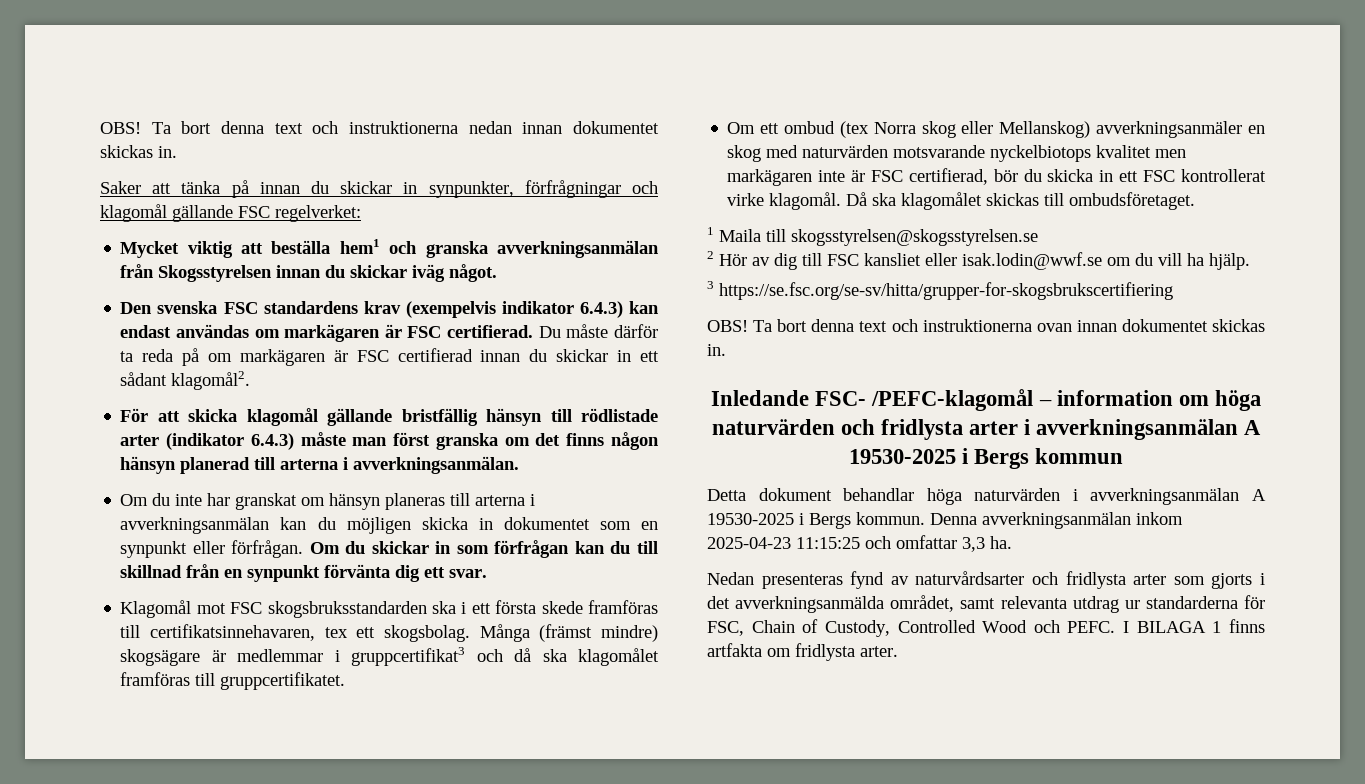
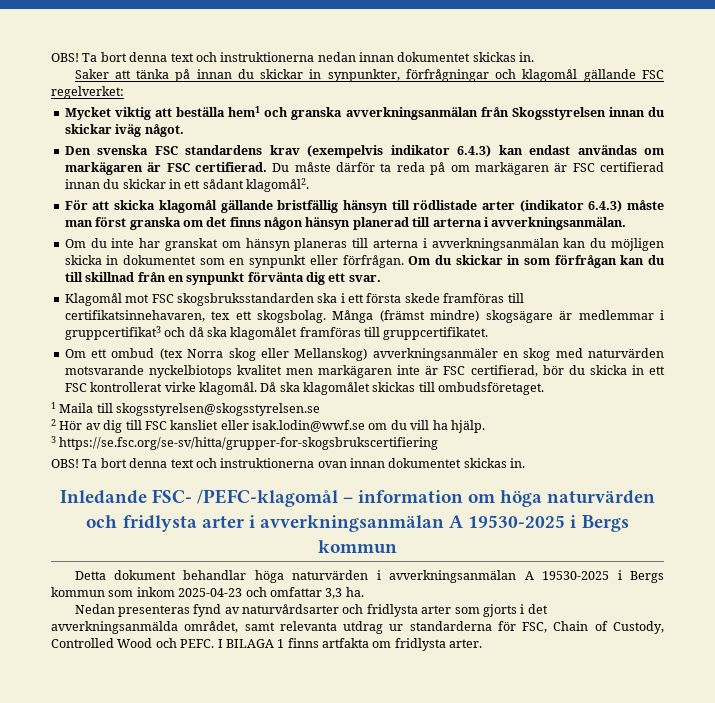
- Detta dokument behandlar höga naturvärden i avverkningsanmälan A 19530-2025 i Bergs kommun. Denna avverkningsanmälan inkom 2025-04-23 11:15:25 och omfattar 3,3 ha.
+ Detta dokument behandlar höga naturvärden i avverkningsanmälan A 19530-2025 i Bergs kommun som inkom 2025-04-23 och omfattar 3,3 ha.

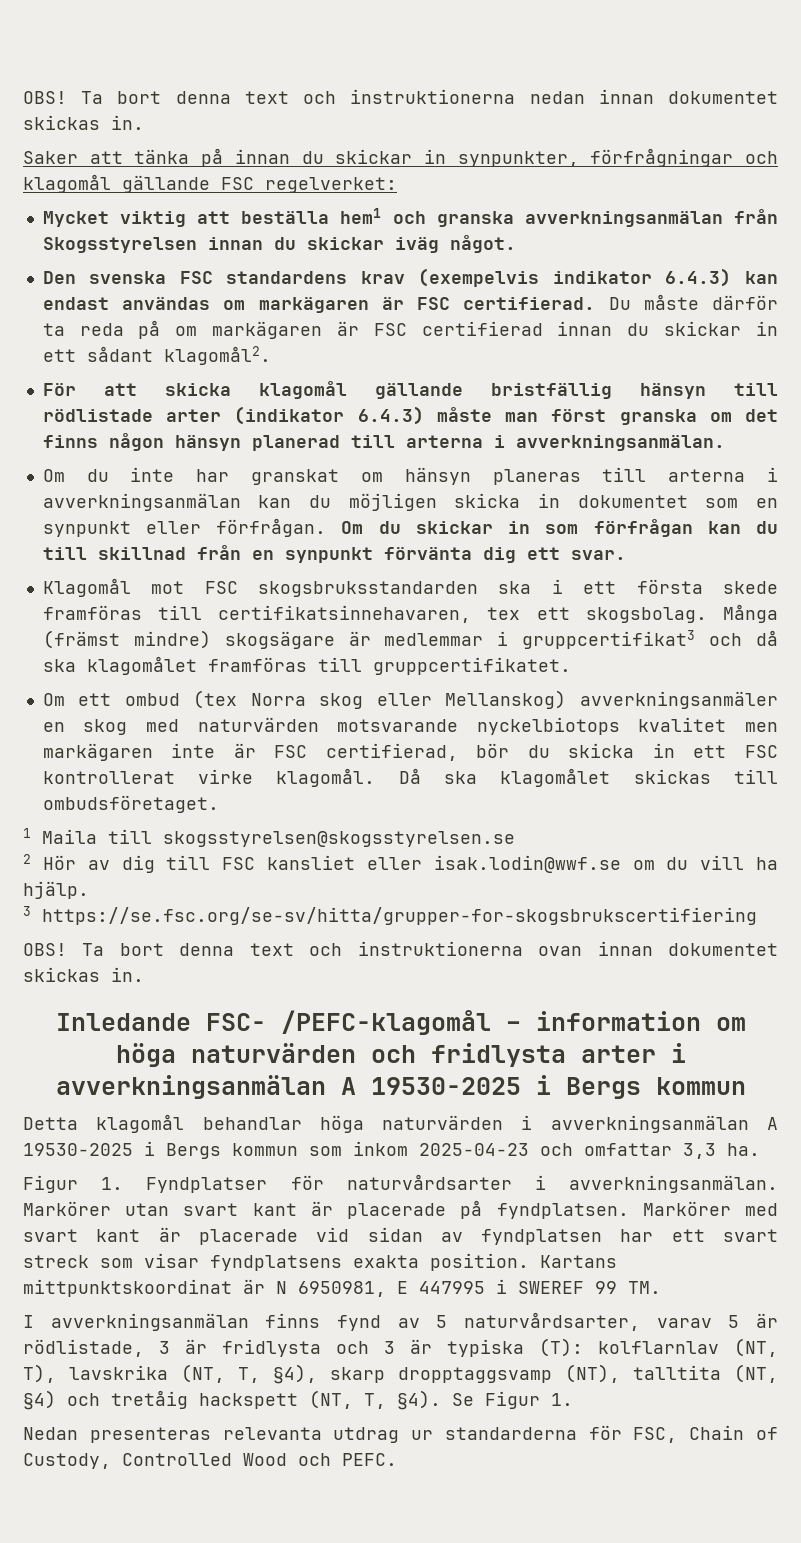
- Detta dokument behandlar höga naturvärden i avverkningsanmälan A 19530-2025 i Bergs kommun som inkom 2025-04-23 och omfattar 3,3 ha.
+ Detta klagomål behandlar höga naturvärden i avverkningsanmälan A 19530-2025 i Bergs kommun som inkom 2025-04-23 och omfattar 3,3 ha.
- Nedan presenteras fynd av naturvårdsarter och fridlysta arter som gjorts i det avverkningsanmälda området, samt relevanta utdrag ur standarderna för FSC, Chain of Custody, Controlled Wood och PEFC. I BILAGA 1 finns artfakta om fridlysta arter.
+ Figur 1. Fyndplatser för naturvårdsarter i avverkningsanmälan. Markörer utan svart kant är placerade på fyndplatsen. Markörer med svart kant är placerade vid sidan av fyndplatsen har ett svart streck som visar fyndplatsens exakta position. Kartans mittpunktskoordinat är N 6950981, E 447995 i SWEREF 99 TM.
+ I avverkningsanmälan finns fynd av 5 naturvårdsarter, varav 5 är rödlistade, 3 är fridlysta och 3 är typiska (T): kolflarnlav (NT, T), lavskrika (NT, T, §4), skarp dropptaggsvamp (NT), talltita (NT, §4) och tretåig hackspett (NT, T, §4). Se Figur 1.
+ Nedan presenteras relevanta utdrag ur standarderna för FSC, Chain of Custody, Controlled Wood och PEFC.

